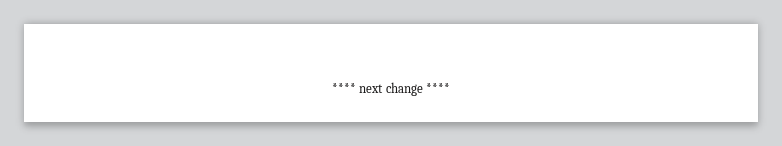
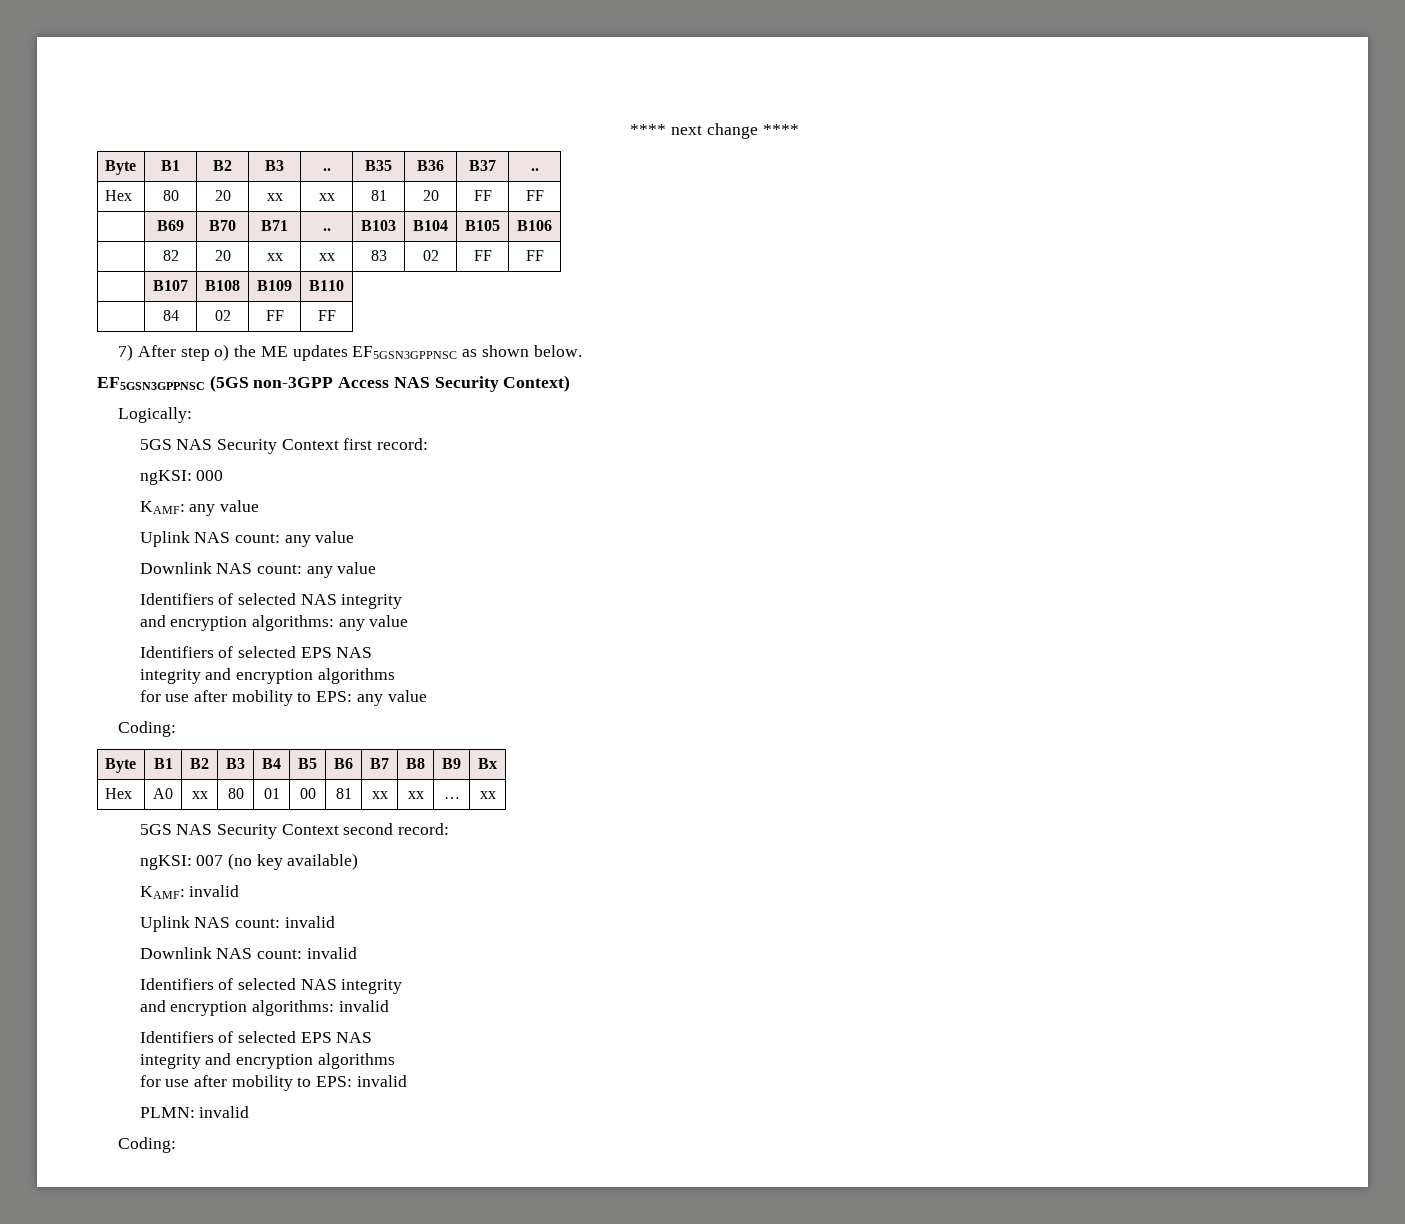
+ Byte | B1 | B2 | B3 | .. | B35 | B36 | B37 | ..
+ Hex | 80 | 20 | xx | xx | 81 | 20 | FF | FF
+ | B69 | B70 | B71 | .. | B103 | B104 | B105 | B106
+ | 82 | 20 | xx | xx | 83 | 02 | FF | FF
+ | B107 | B108 | B109 | B110
+ | 84 | 02 | FF | FF
+ 7) After step o) the ME updates EF5GSN3GPPNSC as shown below.
+ EF5GSN3GPPNSC (5GS non-3GPP Access NAS Security Context)
+ Logically:
+ 5GS NAS Security Context first record:
+ ngKSI: 000
+ KAMF: any value
+ Uplink NAS count: any value
+ Downlink NAS count: any value
+ Identifiers of selected NAS integrity
+ and encryption algorithms: any value
+ Identifiers of selected EPS NAS
+ integrity and encryption algorithms
+ for use after mobility to EPS: any value
+ Coding:
+ Byte | B1 | B2 | B3 | B4 | B5 | B6 | B7 | B8 | B9 | Bx
+ Hex | A0 | xx | 80 | 01 | 00 | 81 | xx | xx | … | xx
+ 5GS NAS Security Context second record:
+ ngKSI: 007 (no key available)
+ KAMF: invalid
+ Uplink NAS count: invalid
+ Downlink NAS count: invalid
+ Identifiers of selected NAS integrity
+ and encryption algorithms: invalid
+ Identifiers of selected EPS NAS
+ integrity and encryption algorithms
+ for use after mobility to EPS: invalid
+ PLMN: invalid
+ Coding:

